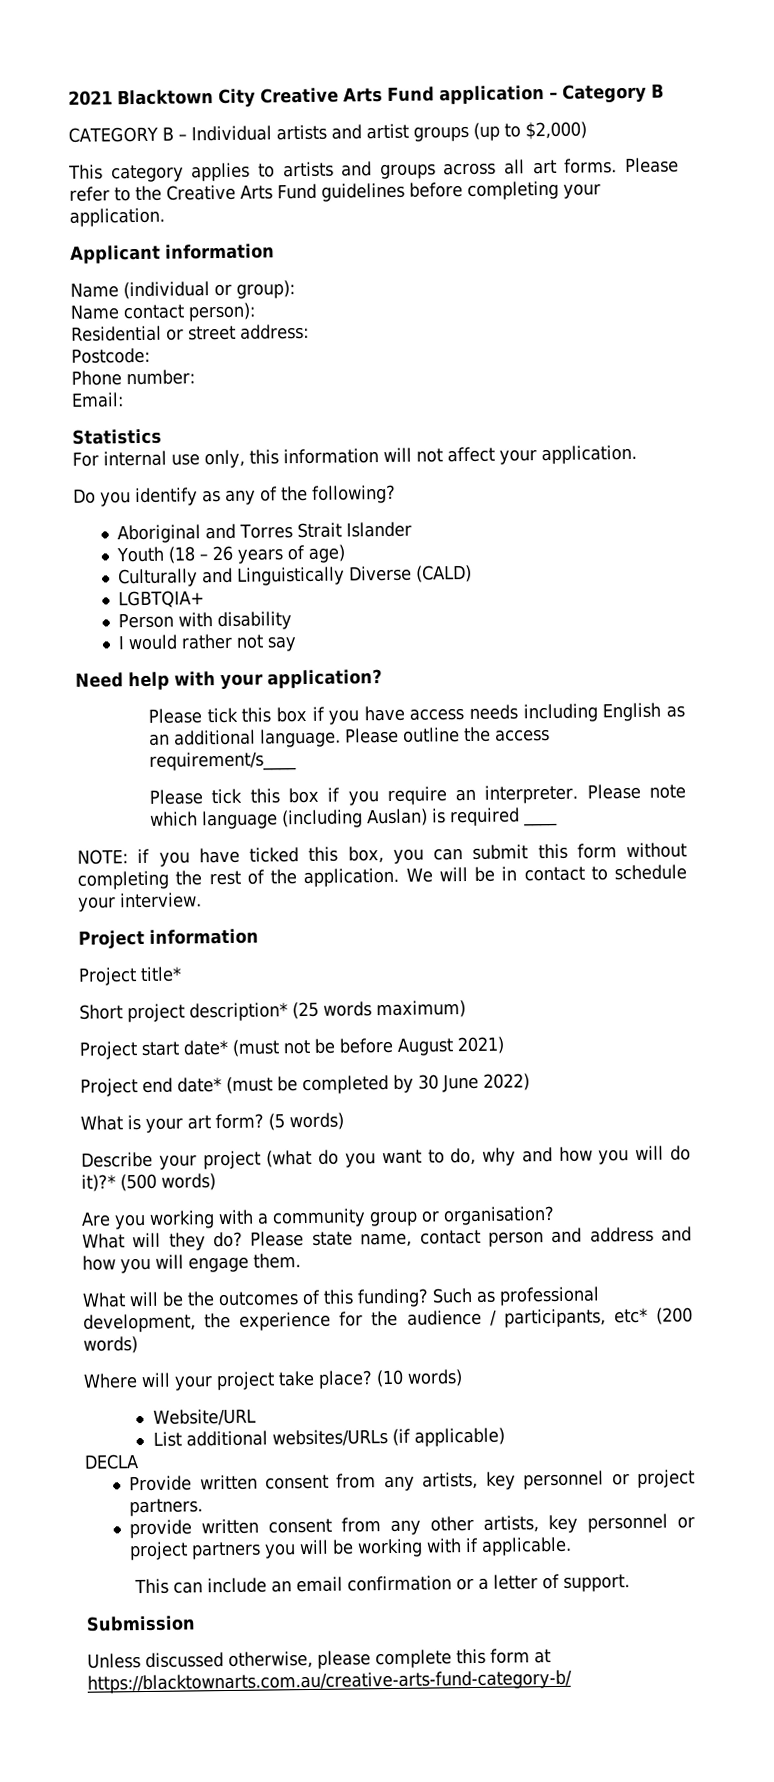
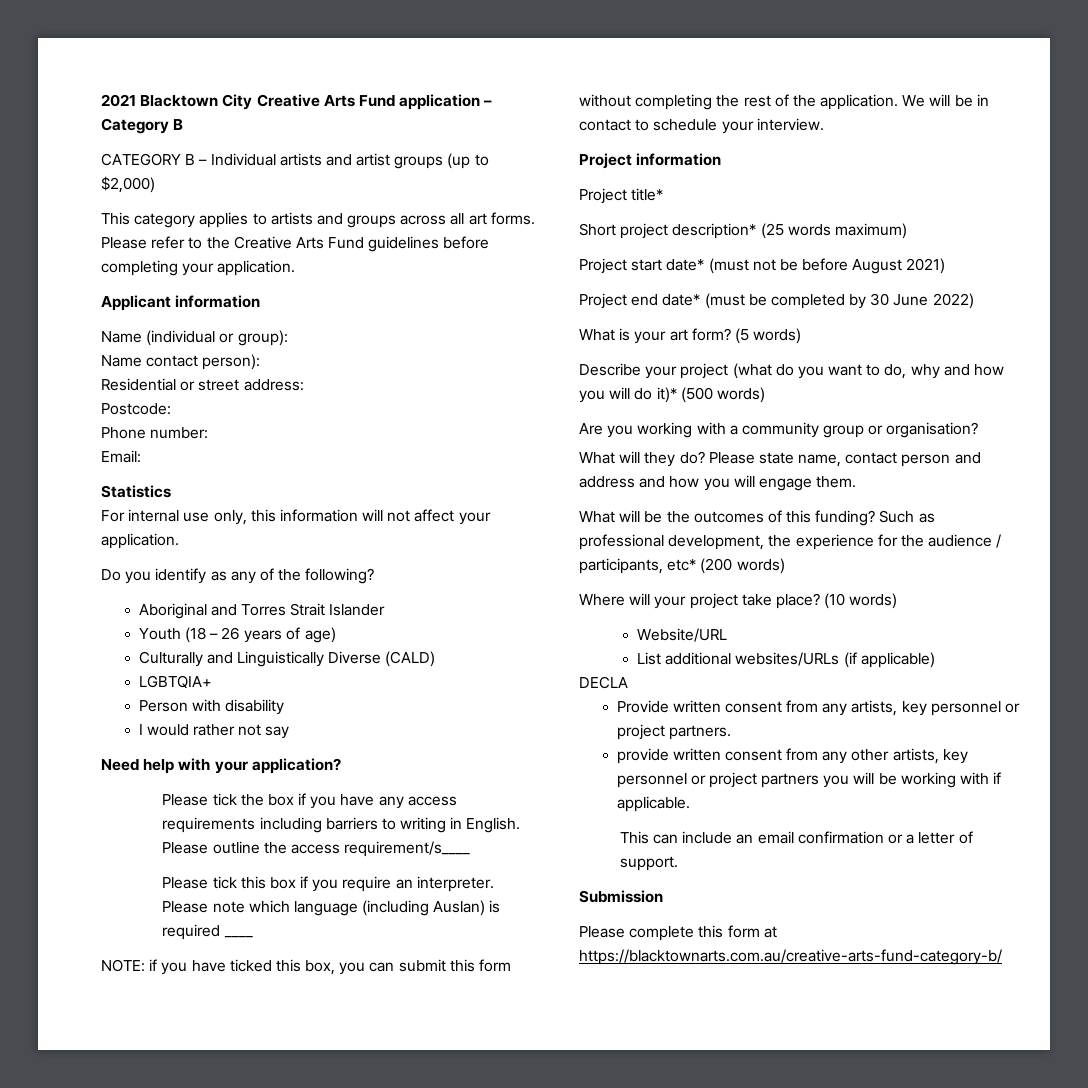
- Please tick this box if you have access needs including English as an additional language.
+ Please tick the box if you have any access requirements including barriers to writing in English.
- Describe your project (what do you want to do, why and how you will do it)?* (500 words)
+ Describe your project (what do you want to do, why and how you will do it)* (500 words)
- Unless discussed otherwise, please complete this form at https://blacktownarts.com.au/creative-arts-fund-category-b/
+ Please complete this form at https://blacktownarts.com.au/creative-arts-fund-category-b/

